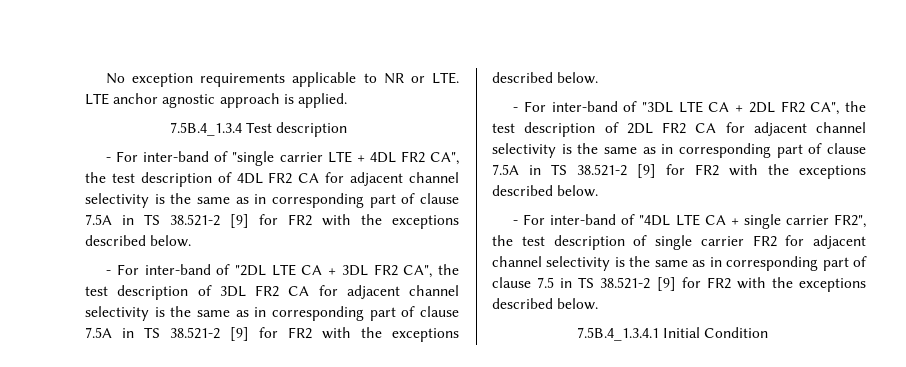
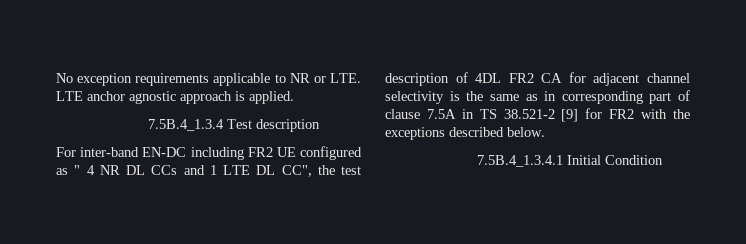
- - For inter-band of "single carrier LTE + 4DL FR2 CA", the test description of 4DL FR2 CA for adjacent channel selectivity is the same as in corresponding part of clause 7.5A in TS 38.521-2 [9] for FR2 with the exceptions described below.
+ For inter-band EN-DC including FR2 UE configured as " 4 NR DL CCs and 1 LTE DL CC", the test description of 4DL FR2 CA for adjacent channel selectivity is the same as in corresponding part of clause 7.5A in TS 38.521-2 [9] for FR2 with the exceptions described below.
- - For inter-band of "2DL LTE CA + 3DL FR2 CA", the test description of 3DL FR2 CA for adjacent channel selectivity is the same as in corresponding part of clause 7.5A in TS 38.521-2 [9] for FR2 with the exceptions described below.
- - For inter-band of "3DL LTE CA + 2DL FR2 CA", the test description of 2DL FR2 CA for adjacent channel selectivity is the same as in corresponding part of clause 7.5A in TS 38.521-2 [9] for FR2 with the exceptions described below.
- - For inter-band of "4DL LTE CA + single carrier FR2", the test description of single carrier FR2 for adjacent channel selectivity is the same as in corresponding part of clause 7.5 in TS 38.521-2 [9] for FR2 with the exceptions described below.

